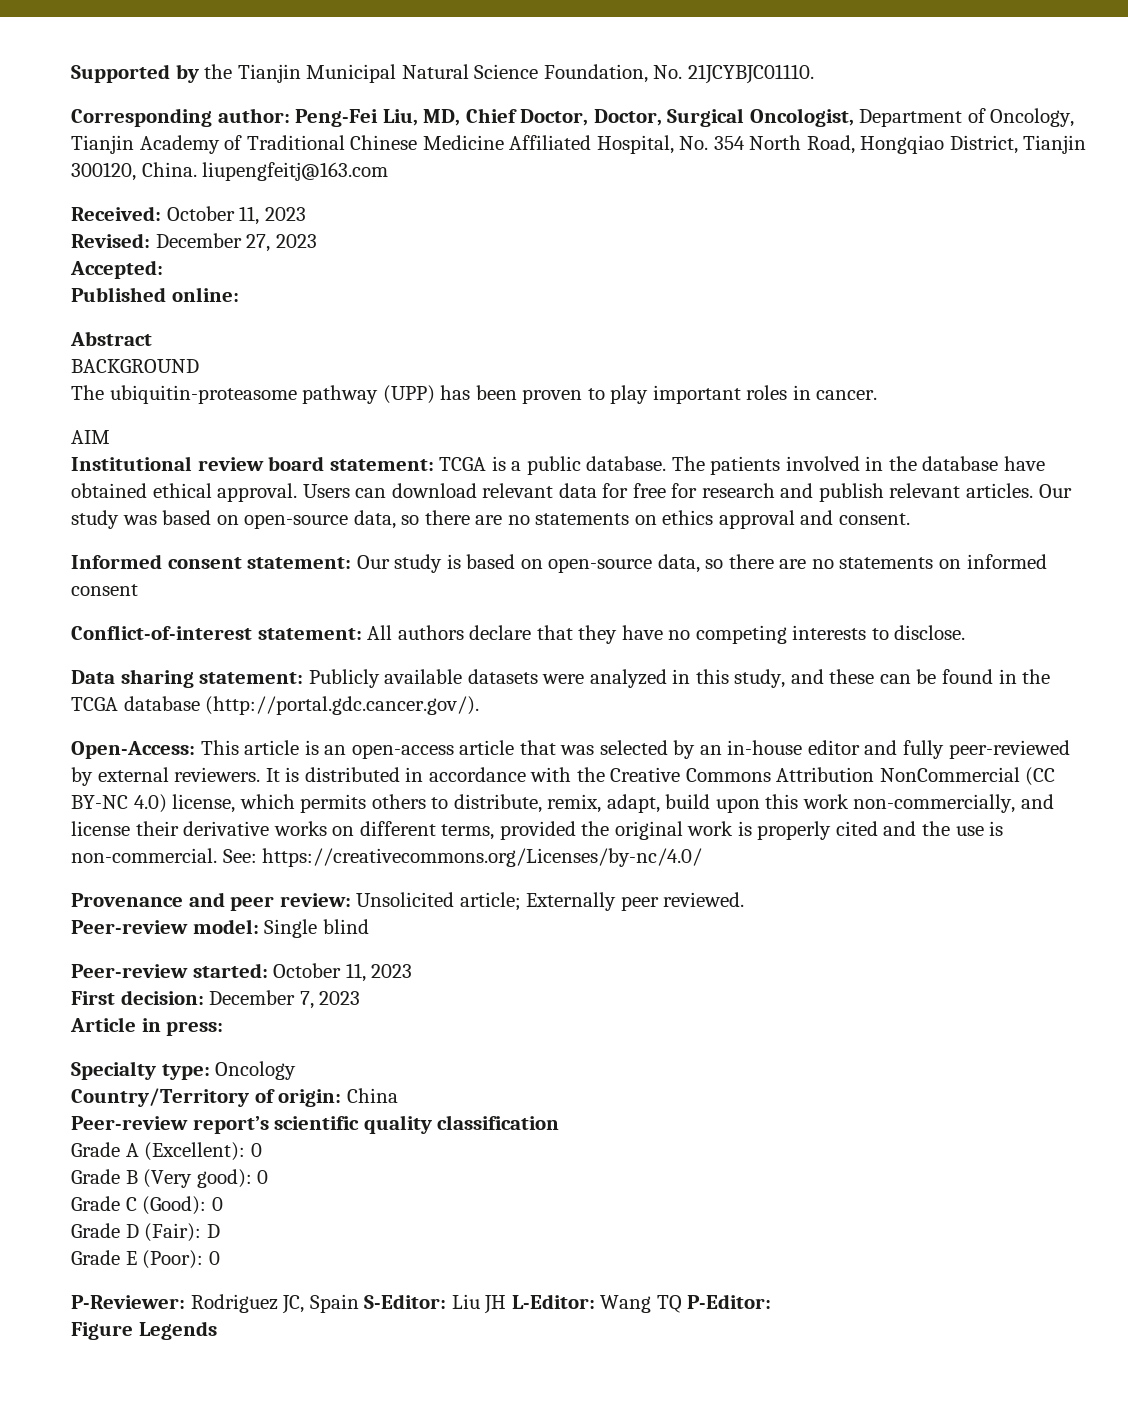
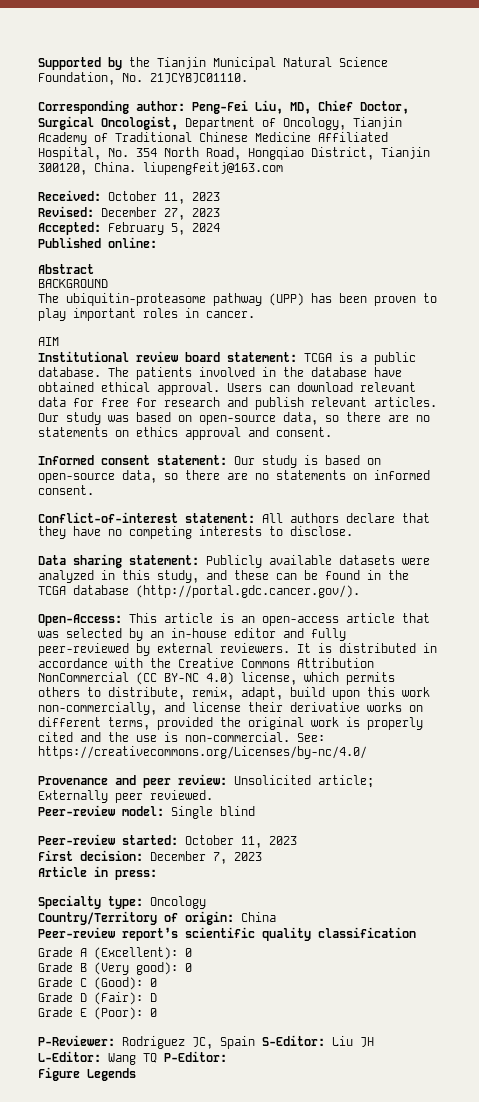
- Corresponding author: Peng-Fei Liu, MD, Chief Doctor, Doctor, Surgical Oncologist, Department of Oncology, Tianjin Academy of Traditional Chinese Medicine Affiliated Hospital, No. 354 North Road, Hongqiao District, Tianjin 300120, China. liupengfeitj@163.com
+ Corresponding author: Peng-Fei Liu, MD, Chief Doctor, Surgical Oncologist, Department of Oncology, Tianjin Academy of Traditional Chinese Medicine Affiliated Hospital, No. 354 North Road, Hongqiao District, Tianjin 300120, China. liupengfeitj@163.com
- Accepted:
+ Accepted: February 5, 2024
- Informed consent statement: Our study is based on open-source data, so there are no statements on informed consent
+ Informed consent statement: Our study is based on open-source data, so there are no statements on informed consent.

